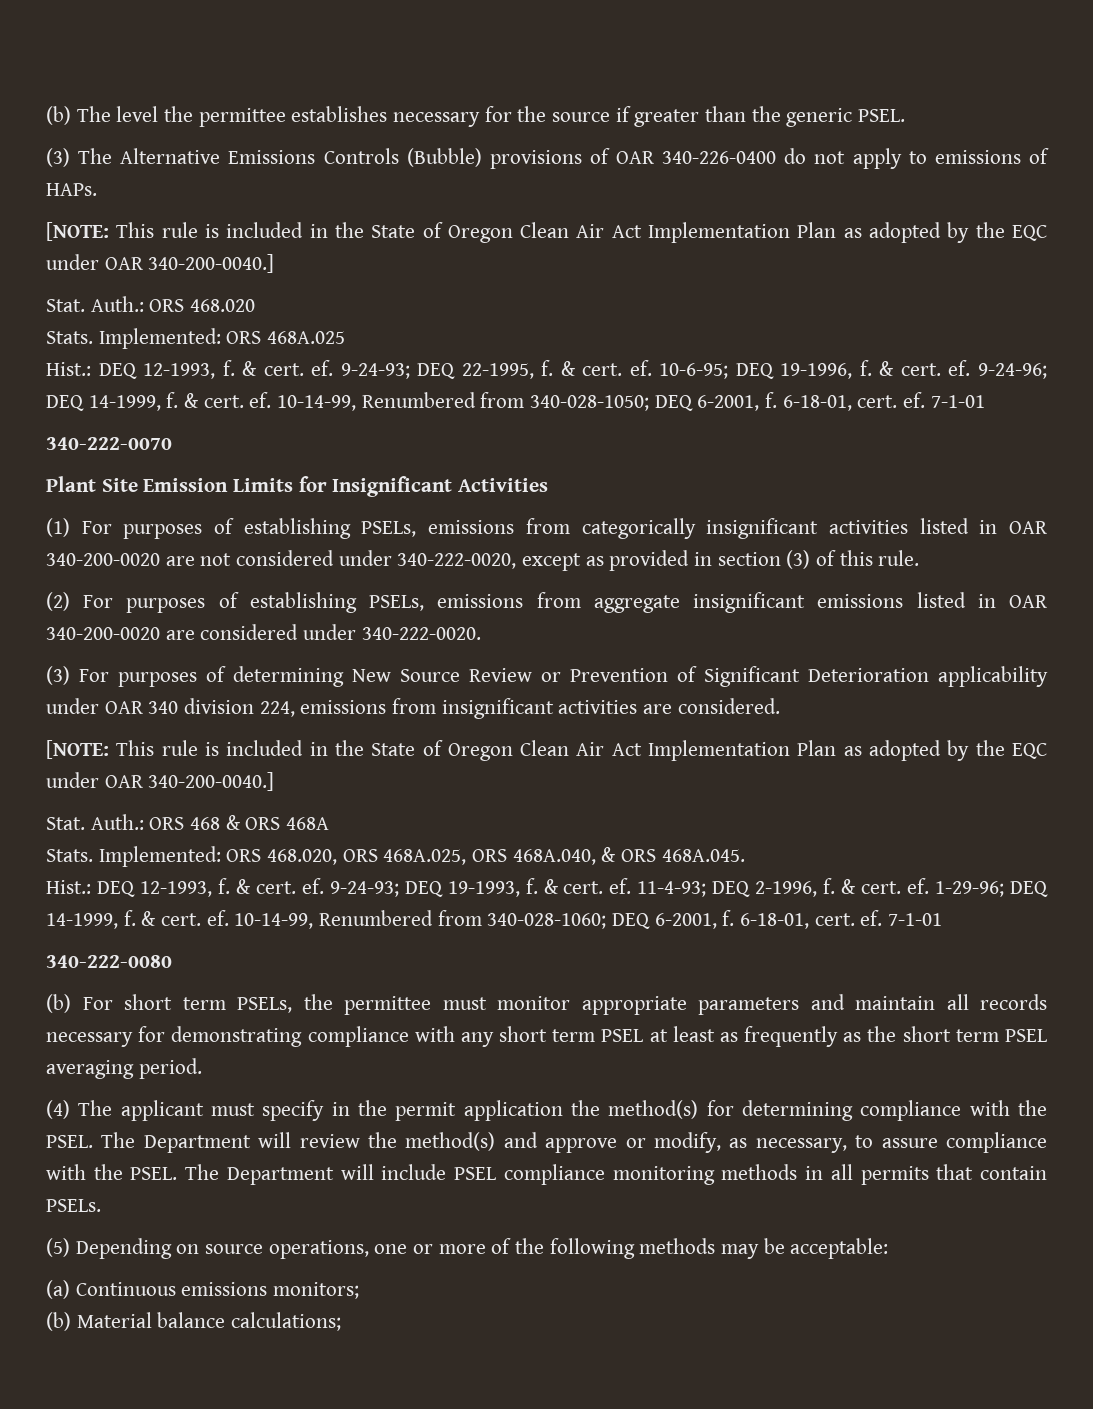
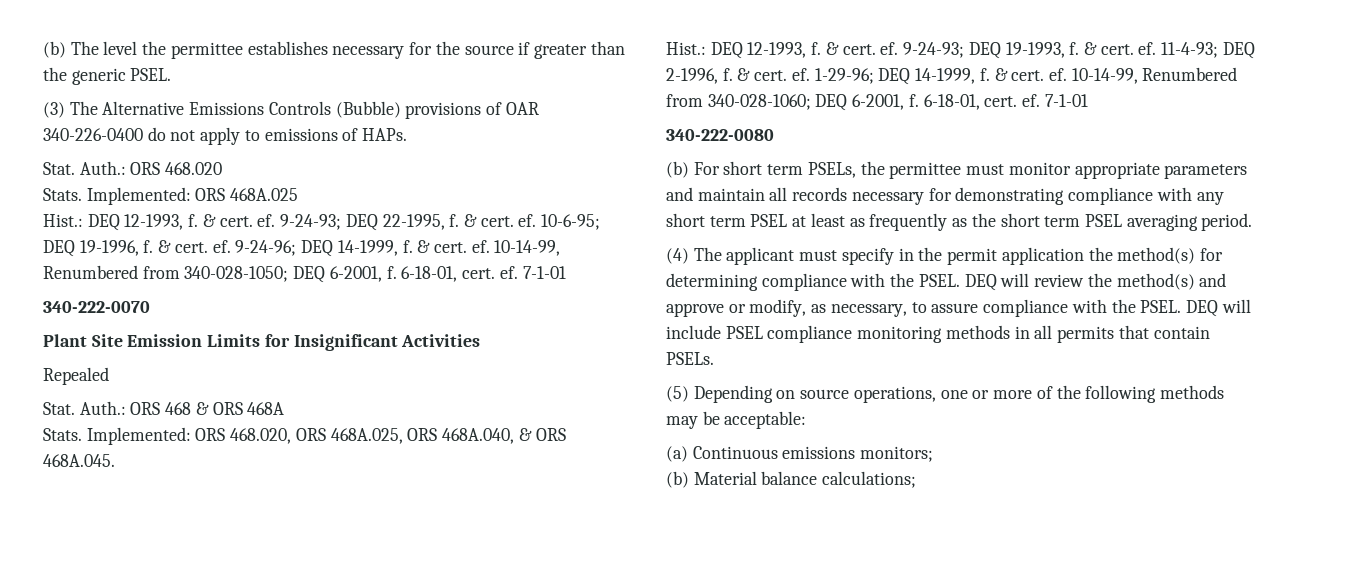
  (3) The Alternative Emissions Controls (Bubble) provisions of OAR 340-226-0400 do not apply to emissions of HAPs.
- [NOTE: This rule is included in the State of Oregon Clean Air Act Implementation Plan as adopted by the EQC under OAR 340-200-0040.]
- (1) For purposes of establishing PSELs, emissions from categorically insignificant activities listed in OAR 340-200-0020 are not considered under 340-222-0020, except as provided in section (3) of this rule.
- (2) For purposes of establishing PSELs, emissions from aggregate insignificant emissions listed in OAR 340-200-0020 are considered under 340-222-0020.
- (3) For purposes of determining New Source Review or Prevention of Significant Deterioration applicability under OAR 340 division 224, emissions from insignificant activities are considered.
- [NOTE: This rule is included in the State of Oregon Clean Air Act Implementation Plan as adopted by the EQC under OAR 340-200-0040.]
+ Repealed
- The Department will review the method(s) and approve or modify, as necessary, to assure compliance with the PSEL.
+ DEQ will review the method(s) and approve or modify, as necessary, to assure compliance with the PSEL.
- The Department will include PSEL compliance monitoring methods in all permits that contain PSELs.
+ DEQ will include PSEL compliance monitoring methods in all permits that contain PSELs.

